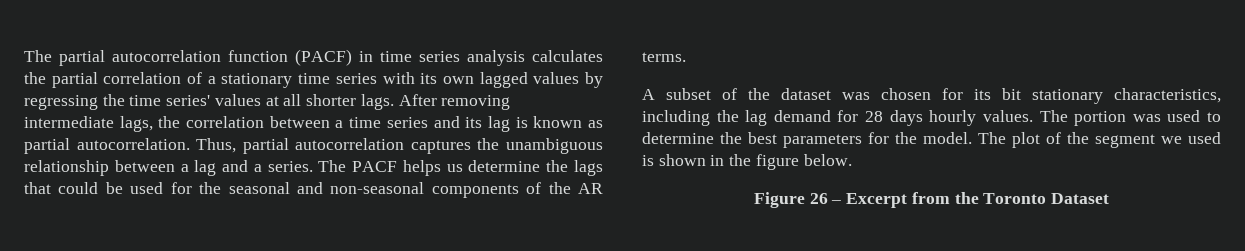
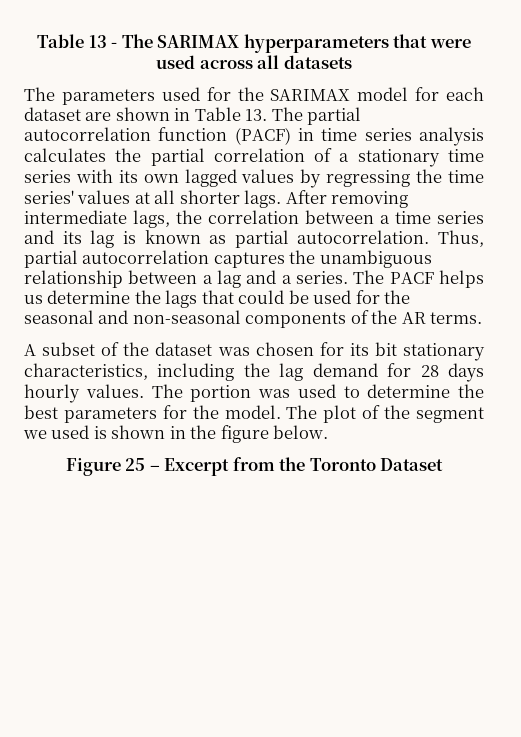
- The partial autocorrelation function (PACF) in time series analysis calculates the partial correlation of a stationary time series with its own lagged values by regressing the time series' values at all shorter lags.
+ Table 13 - The SARIMAX hyperparameters that were used across all datasets
+ The parameters used for the SARIMAX model for each dataset are shown in Table 13. The partial autocorrelation function (PACF) in time series analysis calculates the partial correlation of a stationary time series with its own lagged values by regressing the time series' values at all shorter lags.
- Figure 26 – Excerpt from the Toronto Dataset
+ Figure 25 – Excerpt from the Toronto Dataset

